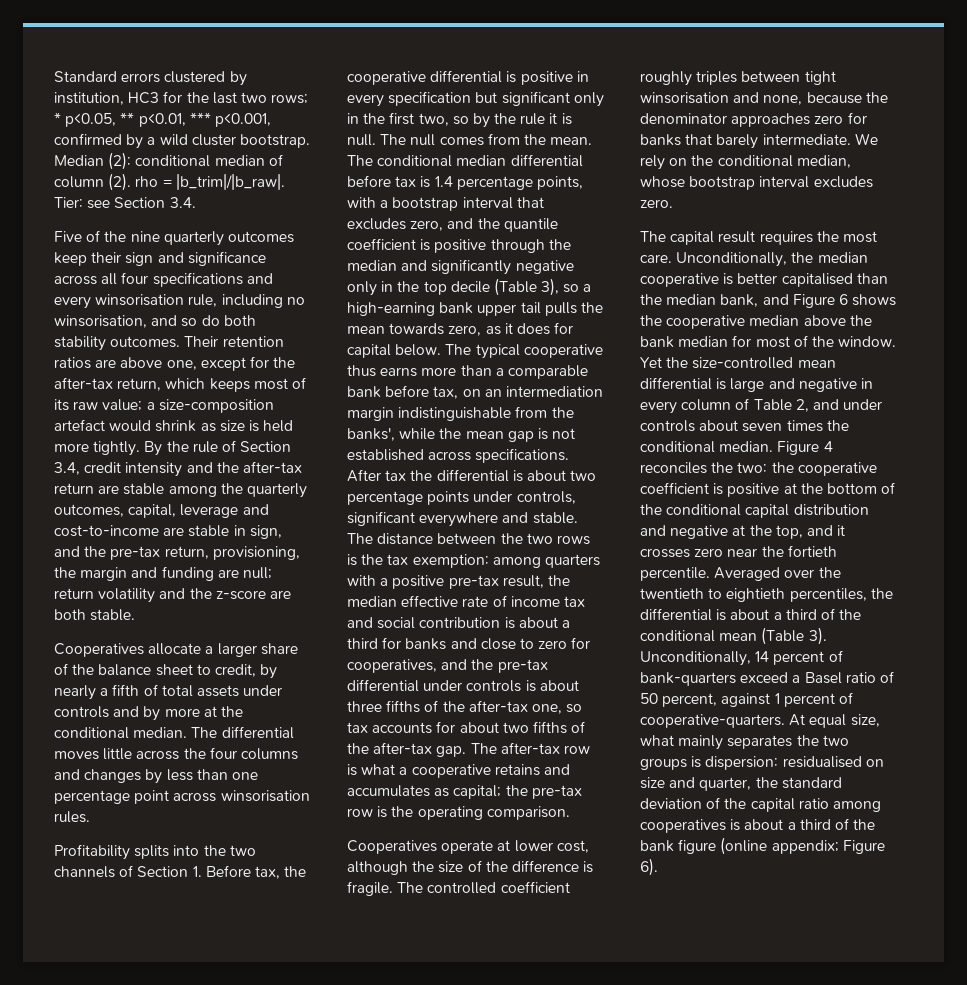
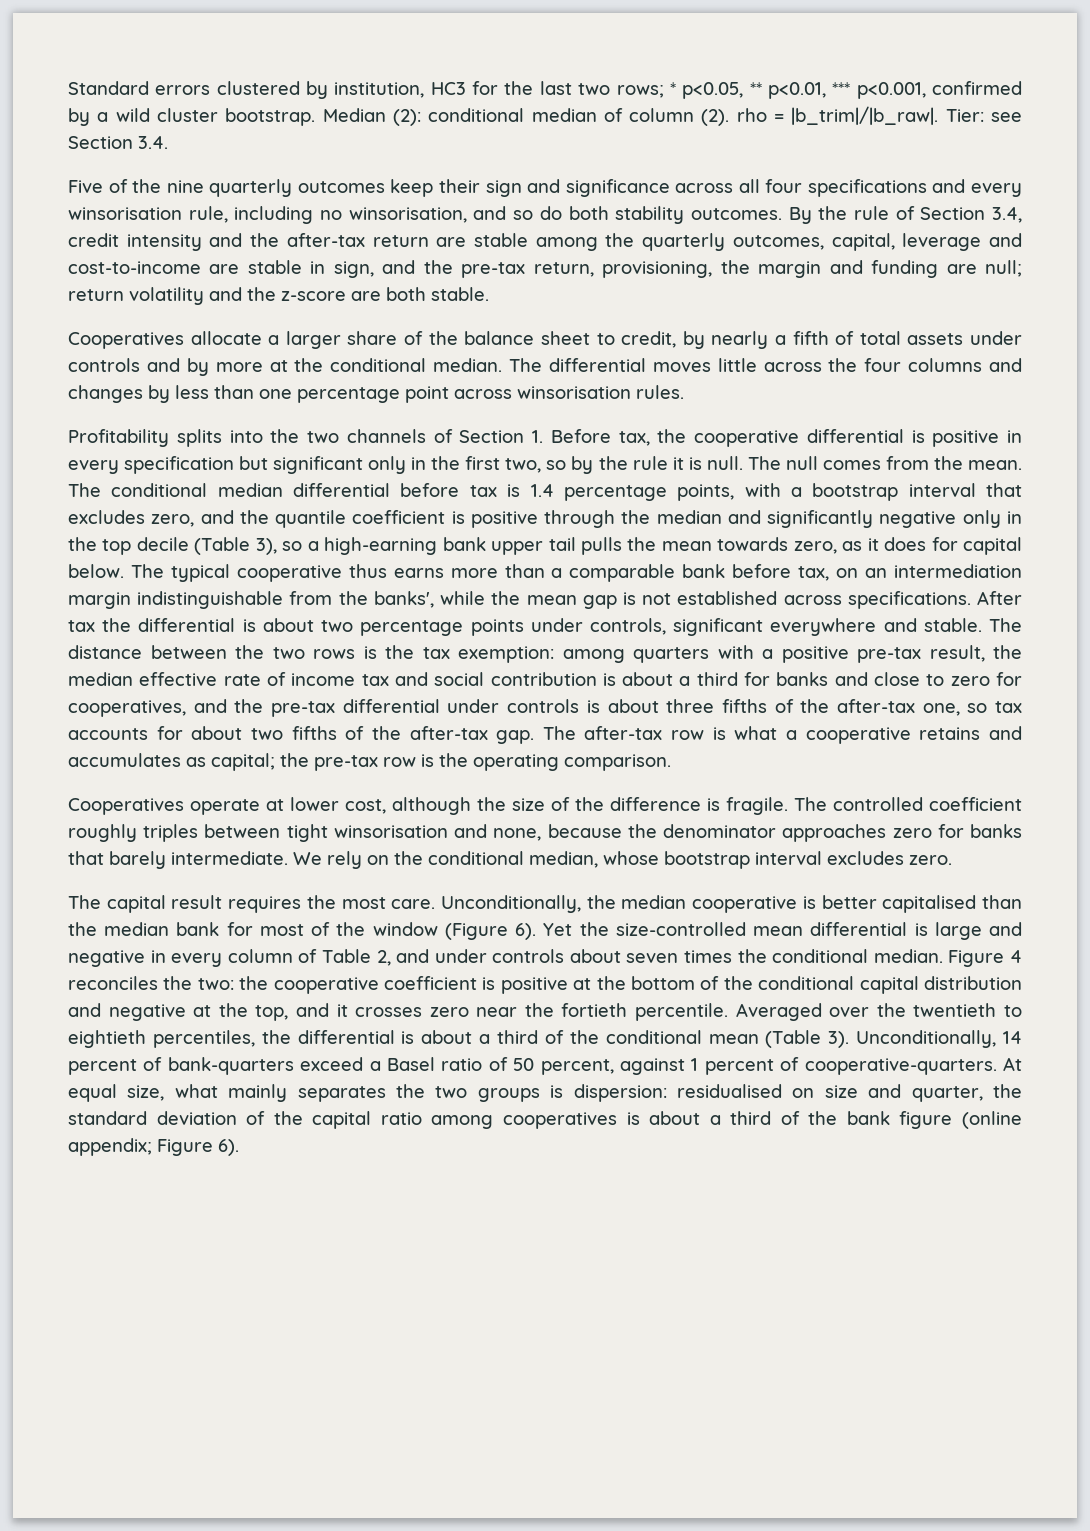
- Their retention ratios are above one, except for the after-tax return, which keeps most of its raw value; a size-composition artefact would shrink as size is held more tightly.
- Unconditionally, the median cooperative is better capitalised than the median bank, and Figure 6 shows the cooperative median above the bank median for most of the window.
+ Unconditionally, the median cooperative is better capitalised than the median bank for most of the window (Figure 6).

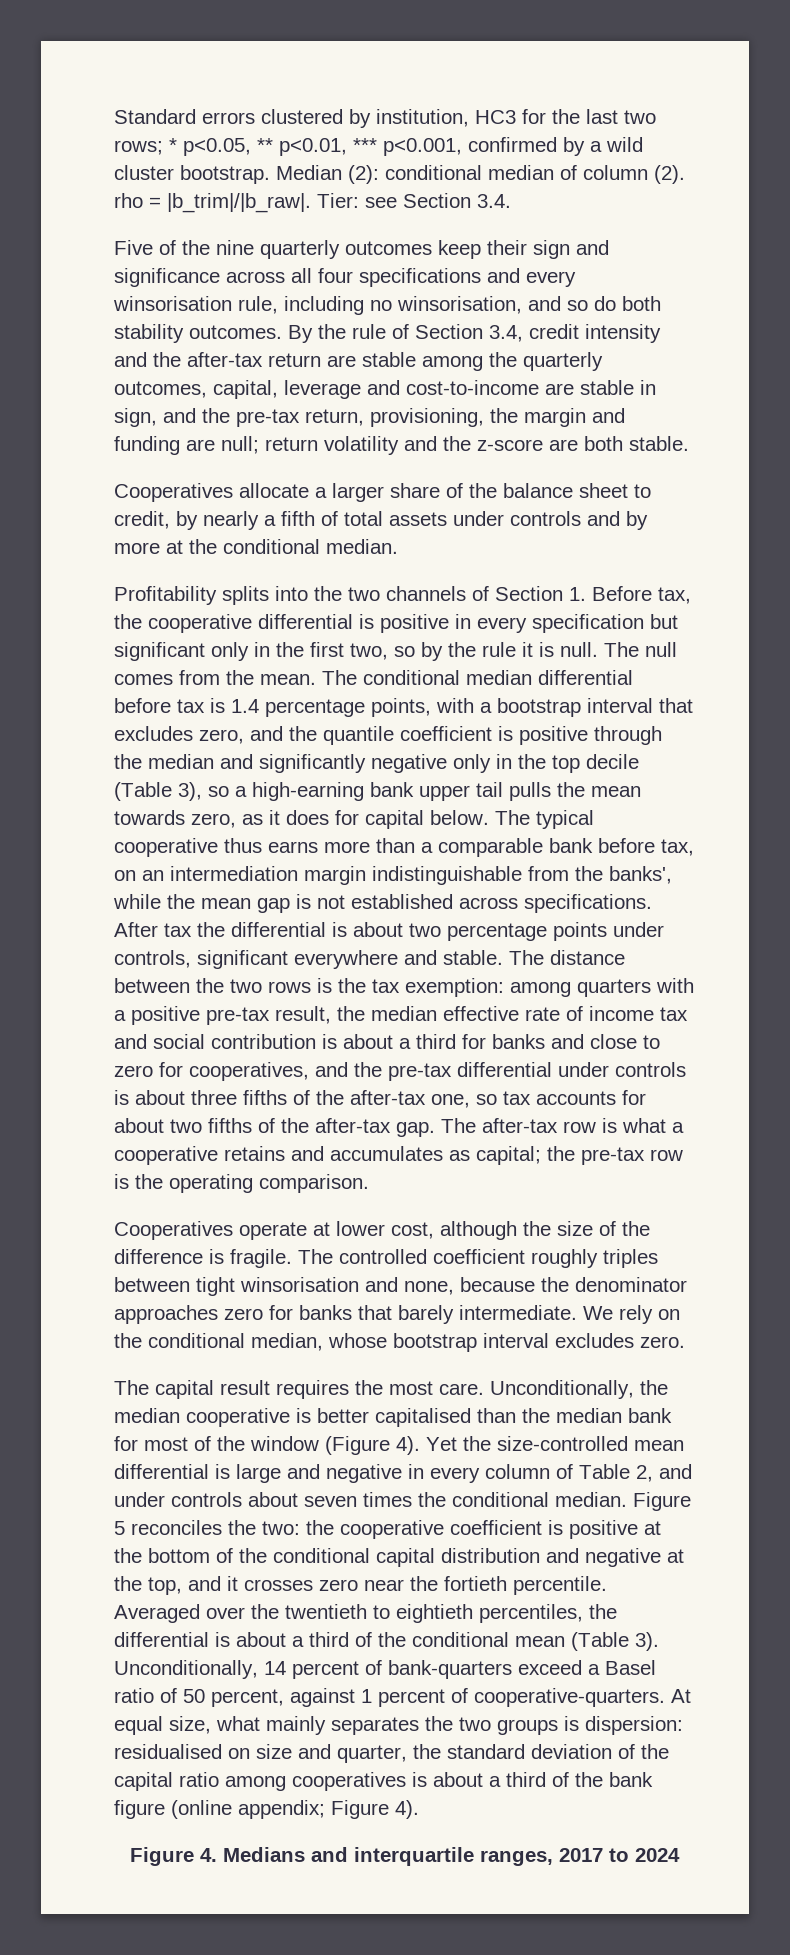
- The differential moves little across the four columns and changes by less than one percentage point across winsorisation rules.
- Unconditionally, the median cooperative is better capitalised than the median bank for most of the window (Figure 6).
+ Unconditionally, the median cooperative is better capitalised than the median bank for most of the window (Figure 4).
- Figure 4 reconciles the two: the cooperative coefficient is positive at the bottom of the conditional capital distribution and negative at the top, and it crosses zero near the fortieth percentile.
+ Figure 5 reconciles the two: the cooperative coefficient is positive at the bottom of the conditional capital distribution and negative at the top, and it crosses zero near the fortieth percentile.
- At equal size, what mainly separates the two groups is dispersion: residualised on size and quarter, the standard deviation of the capital ratio among cooperatives is about a third of the bank figure (online appendix; Figure 6).
+ At equal size, what mainly separates the two groups is dispersion: residualised on size and quarter, the standard deviation of the capital ratio among cooperatives is about a third of the bank figure (online appendix; Figure 4).
+ Figure 4. Medians and interquartile ranges, 2017 to 2024

